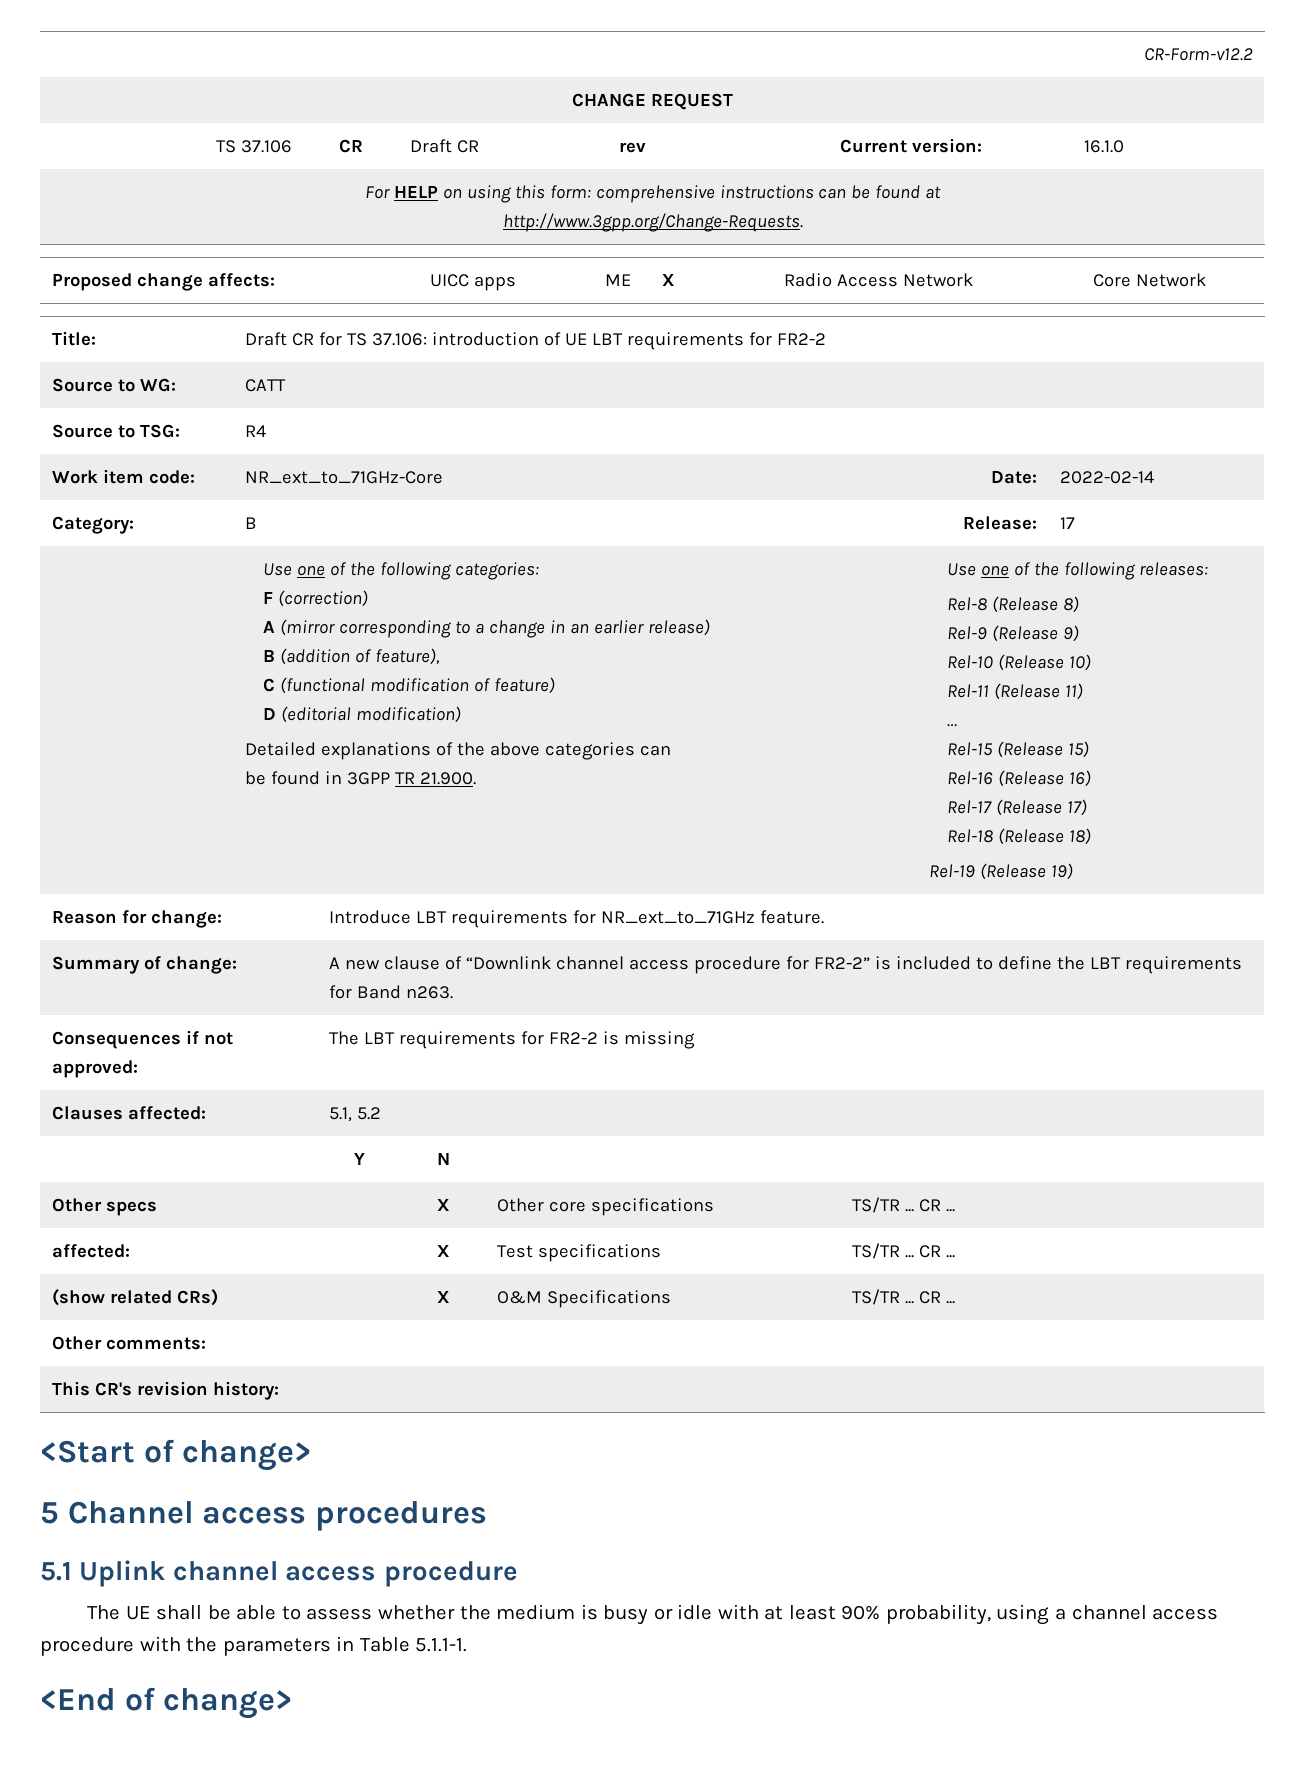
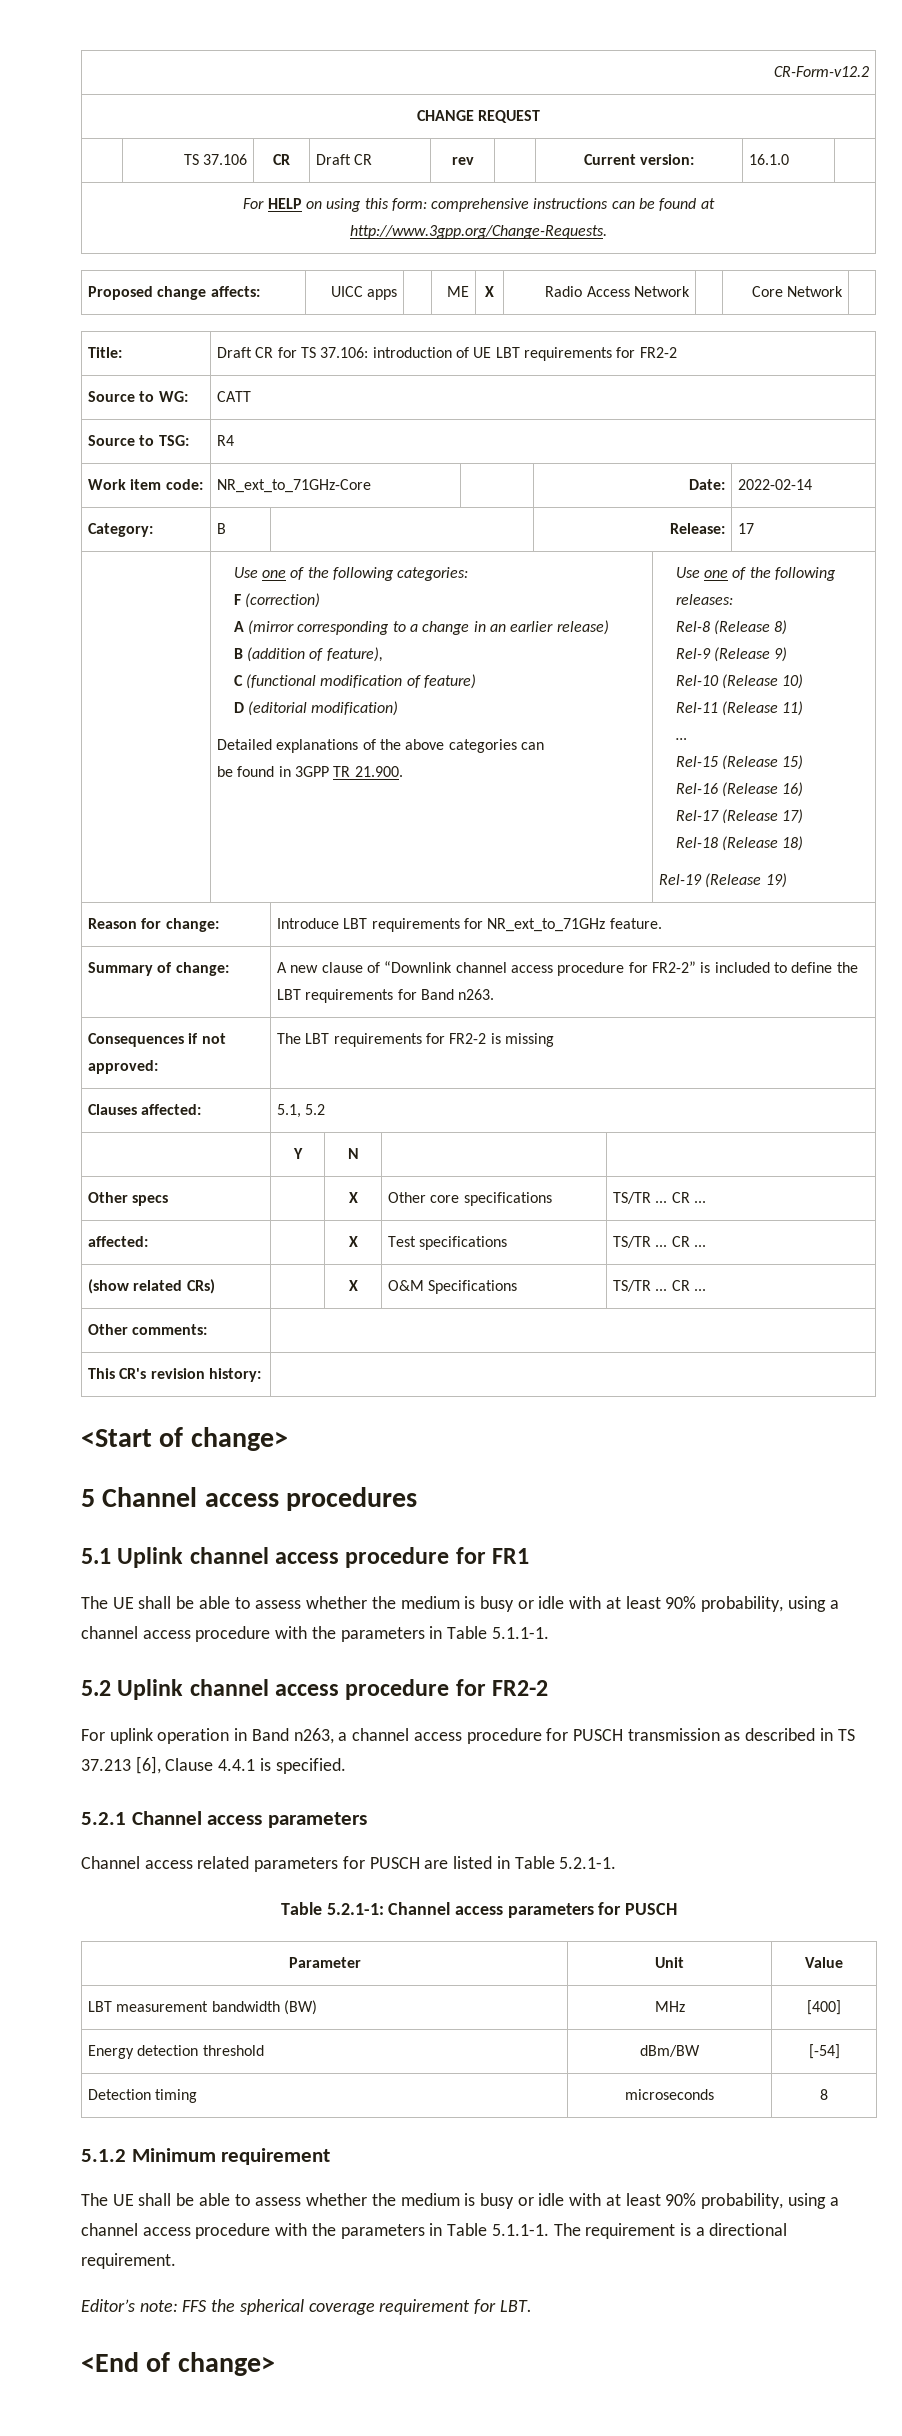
- 5.1 Uplink channel access procedure
+ 5.1 Uplink channel access procedure for FR1
+ 5.2 Uplink channel access procedure for FR2-2
+ For uplink operation in Band n263, a channel access procedure for PUSCH transmission as described in TS 37.213 [6], Clause 4.4.1 is specified.
+ 5.2.1 Channel access parameters
+ Channel access related parameters for PUSCH are listed in Table 5.2.1-1.
+ Table 5.2.1-1: Channel access parameters for PUSCH
+ Parameter | Unit | Value
+ LBT measurement bandwidth (BW) | MHz | [400]
+ Energy detection threshold | dBm/BW | [-54]
+ Detection timing | microseconds | 8
+ 5.1.2 Minimum requirement
+ The UE shall be able to assess whether the medium is busy or idle with at least 90% probability, using a channel access procedure with the parameters in Table 5.1.1-1. The requirement is a directional requirement.
+ Editor’s note: FFS the spherical coverage requirement for LBT.

